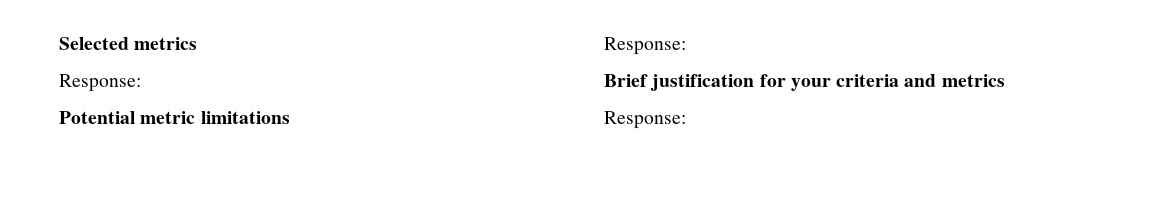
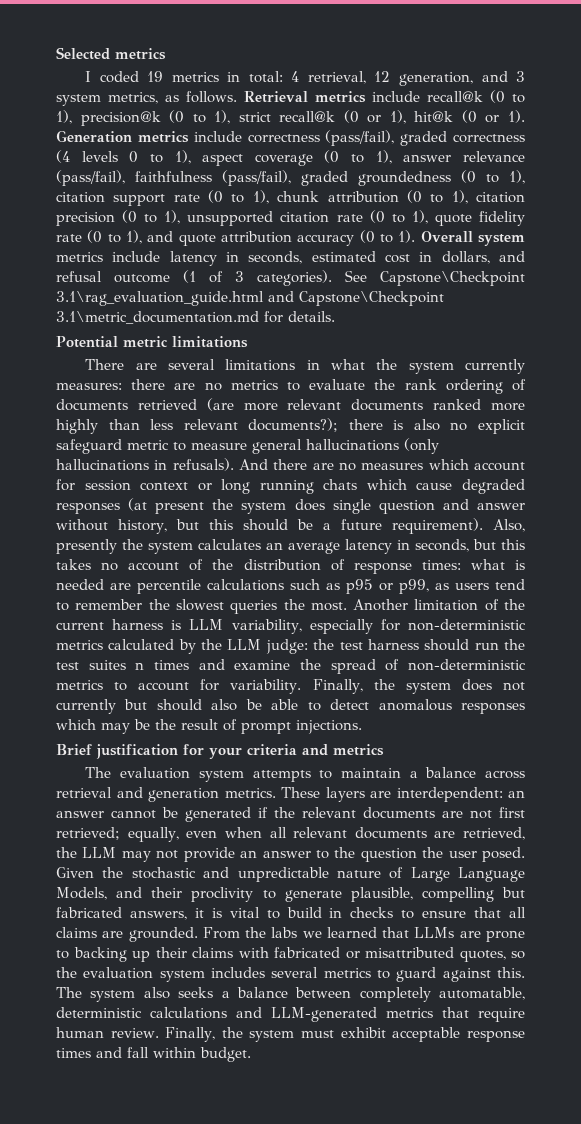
  Selected metrics
- Response:
+ I coded 19 metrics in total: 4 retrieval, 12 generation, and 3 system metrics, as follows. Retrieval metrics include recall@k (0 to 1), precision@k (0 to 1), strict recall@k (0 or 1), hit@k (0 or 1). Generation metrics include correctness (pass/fail), graded correctness (4 levels 0 to 1), aspect coverage (0 to 1), answer relevance (pass/fail), faithfulness (pass/fail), graded groundedness (0 to 1), citation support rate (0 to 1), chunk attribution (0 to 1), citation precision (0 to 1), unsupported citation rate (0 to 1), quote fidelity rate (0 to 1), and quote attribution accuracy (0 to 1). Overall system metrics include latency in seconds, estimated cost in dollars, and refusal outcome (1 of 3 categories). See Capstone\Checkpoint 3.1\rag_evaluation_guide.html and Capstone\Checkpoint 3.1\metric_documentation.md for details.
  Potential metric limitations
- Response:
+ There are several limitations in what the system currently measures: there are no metrics to evaluate the rank ordering of documents retrieved (are more relevant documents ranked more highly than less relevant documents?); there is also no explicit safeguard metric to measure general hallucinations (only hallucinations in refusals). And there are no measures which account for session context or long running chats which cause degraded responses (at present the system does single question and answer without history, but this should be a future requirement). Also, presently the system calculates an average latency in seconds, but this takes no account of the distribution of response times: what is needed are percentile calculations such as p95 or p99, as users tend to remember the slowest queries the most. Another limitation of the current harness is LLM variability, especially for non-deterministic metrics calculated by the LLM judge: the test harness should run the test suites n times and examine the spread of non-deterministic metrics to account for variability. Finally, the system does not currently but should also be able to detect anomalous responses which may be the result of prompt injections.
  Brief justification for your criteria and metrics
- Response:
+ The evaluation system attempts to maintain a balance across retrieval and generation metrics. These layers are interdependent: an answer cannot be generated if the relevant documents are not first retrieved; equally, even when all relevant documents are retrieved, the LLM may not provide an answer to the question the user posed. Given the stochastic and unpredictable nature of Large Language Models, and their proclivity to generate plausible, compelling but fabricated answers, it is vital to build in checks to ensure that all claims are grounded. From the labs we learned that LLMs are prone to backing up their claims with fabricated or misattributed quotes, so the evaluation system includes several metrics to guard against this. The system also seeks a balance between completely automatable, deterministic calculations and LLM-generated metrics that require human review. Finally, the system must exhibit acceptable response times and fall within budget.

